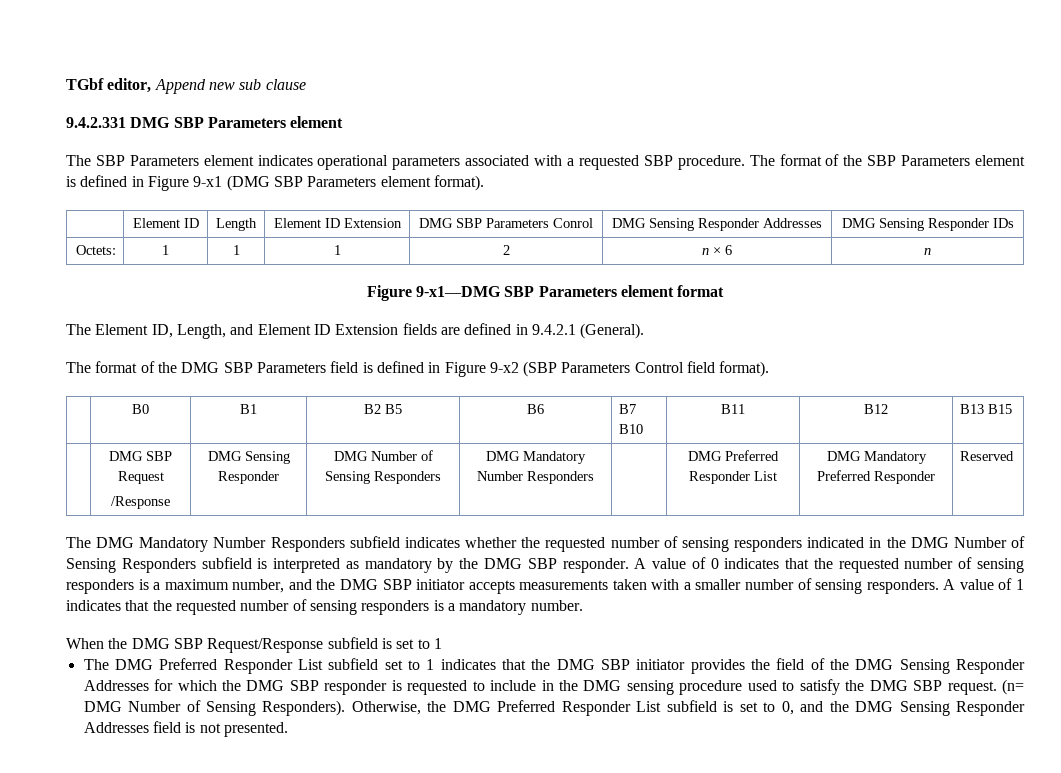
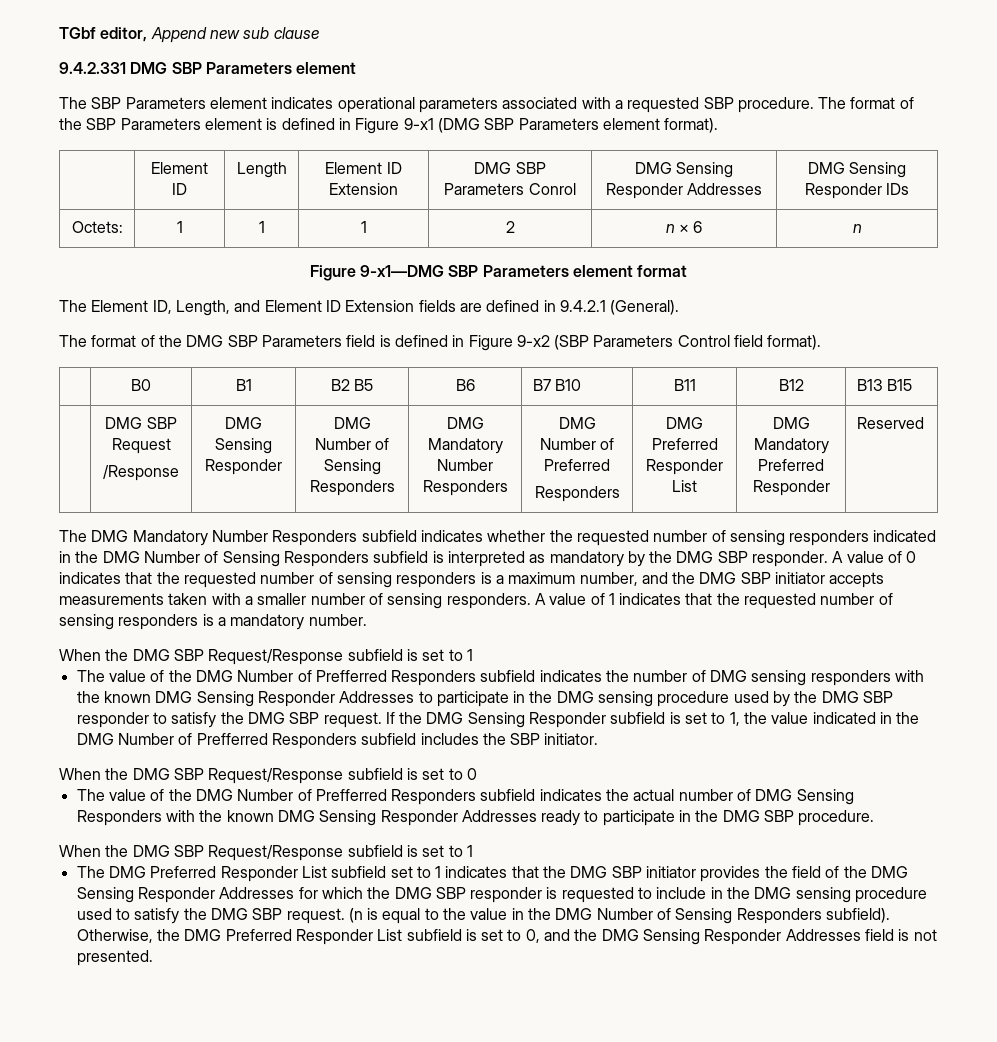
  | DMG SBP Request
- /Response | DMG Sensing Responder | DMG Number of Sensing Responders | DMG Mandatory Number Responders | | DMG Preferred Responder List | DMG Mandatory Preferred Responder | Reserved
+ /Response | DMG Sensing Responder | DMG Number of Sensing Responders | DMG Mandatory Number Responders | DMG Number of Preferred
+ Responders | DMG Preferred Responder List | DMG Mandatory Preferred Responder | Reserved
+ The value of the DMG Number of Prefferred Responders subfield indicates the number of DMG sensing responders with the known DMG Sensing Responder Addresses to participate in the DMG sensing procedure used by the DMG SBP responder to satisfy the DMG SBP request. If the DMG Sensing Responder subfield is set to 1, the value indicated in the DMG Number of Prefferred Responders subfield includes the SBP initiator.
+ When the DMG SBP Request/Response subfield is set to 0
+ The value of the DMG Number of Prefferred Responders subfield indicates the actual number of DMG Sensing Responders with the known DMG Sensing Responder Addresses ready to participate in the DMG SBP procedure.
+ When the DMG SBP Request/Response subfield is set to 1
- (n= DMG Number of Sensing Responders).
+ (n is equal to the value in the DMG Number of Sensing Responders subfield).

